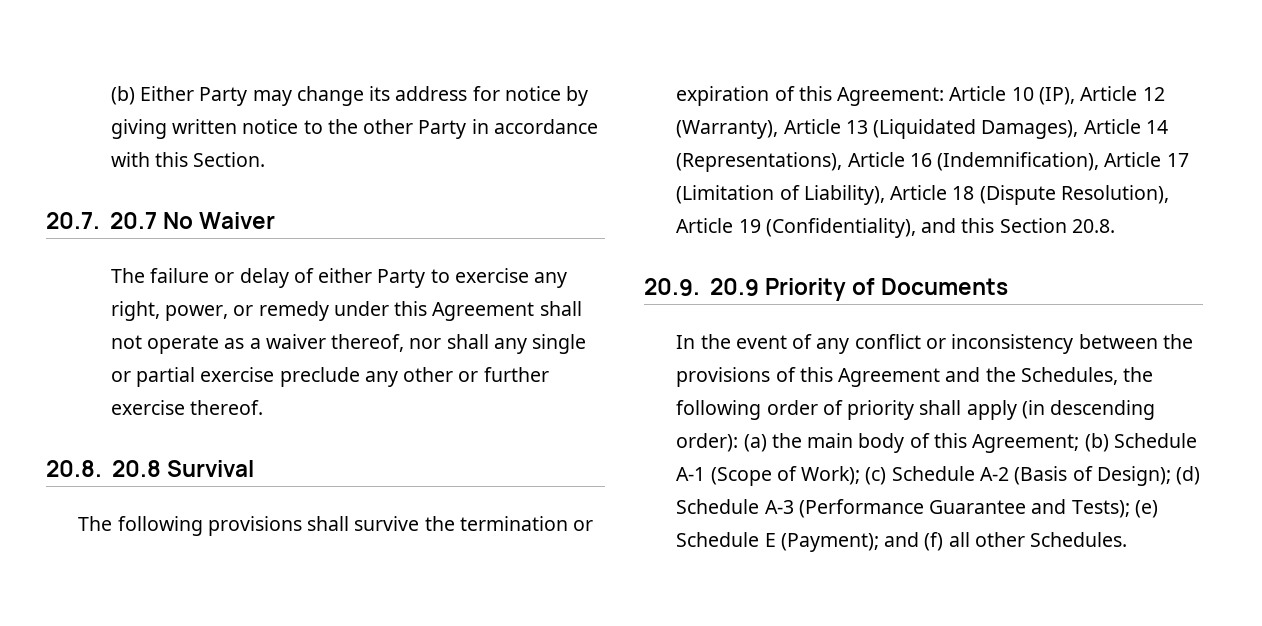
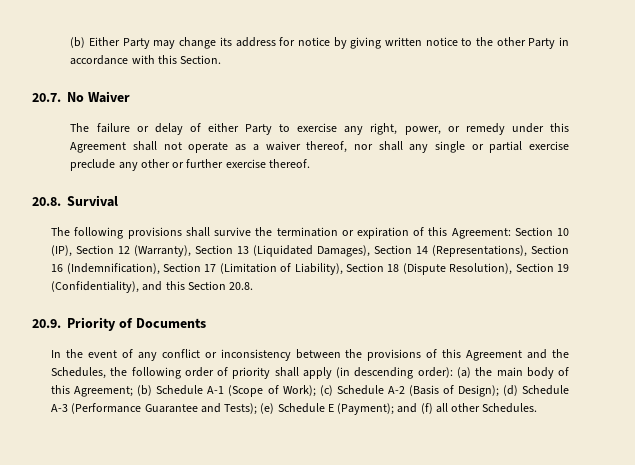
- 20.7. 20.7 No Waiver
+ 20.7. No Waiver
- 20.8. 20.8 Survival
+ 20.8. Survival
- The following provisions shall survive the termination or expiration of this Agreement: Article 10 (IP), Article 12 (Warranty), Article 13 (Liquidated Damages), Article 14 (Representations), Article 16 (Indemnification), Article 17 (Limitation of Liability), Article 18 (Dispute Resolution), Article 19 (Confidentiality), and this Section 20.8.
+ The following provisions shall survive the termination or expiration of this Agreement: Section 10 (IP), Section 12 (Warranty), Section 13 (Liquidated Damages), Section 14 (Representations), Section 16 (Indemnification), Section 17 (Limitation of Liability), Section 18 (Dispute Resolution), Section 19 (Confidentiality), and this Section 20.8.
- 20.9. 20.9 Priority of Documents
+ 20.9. Priority of Documents

